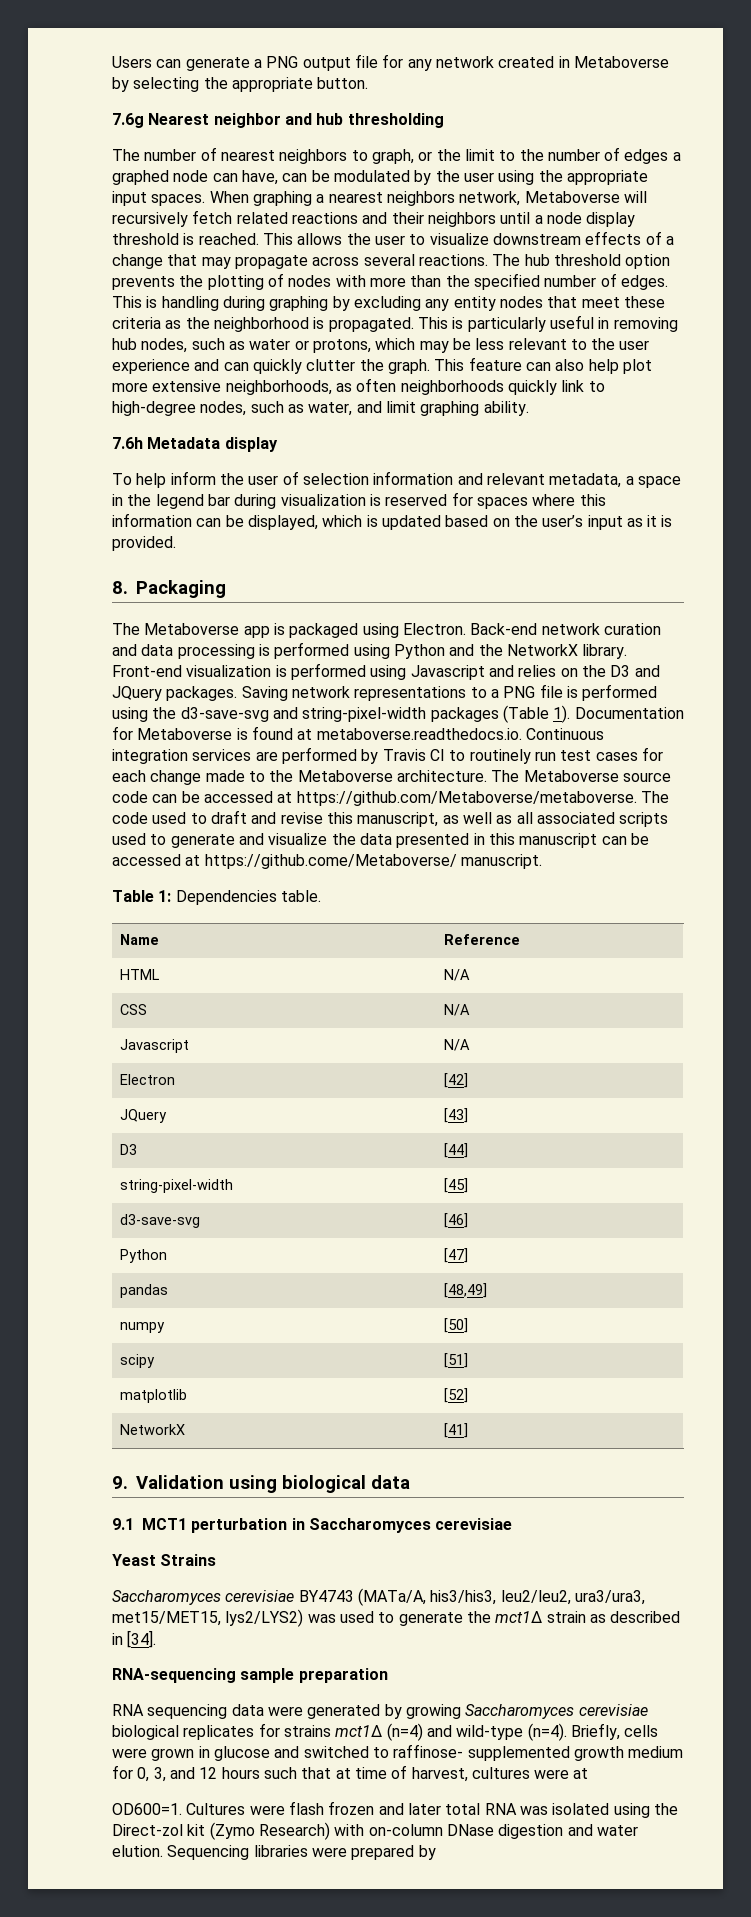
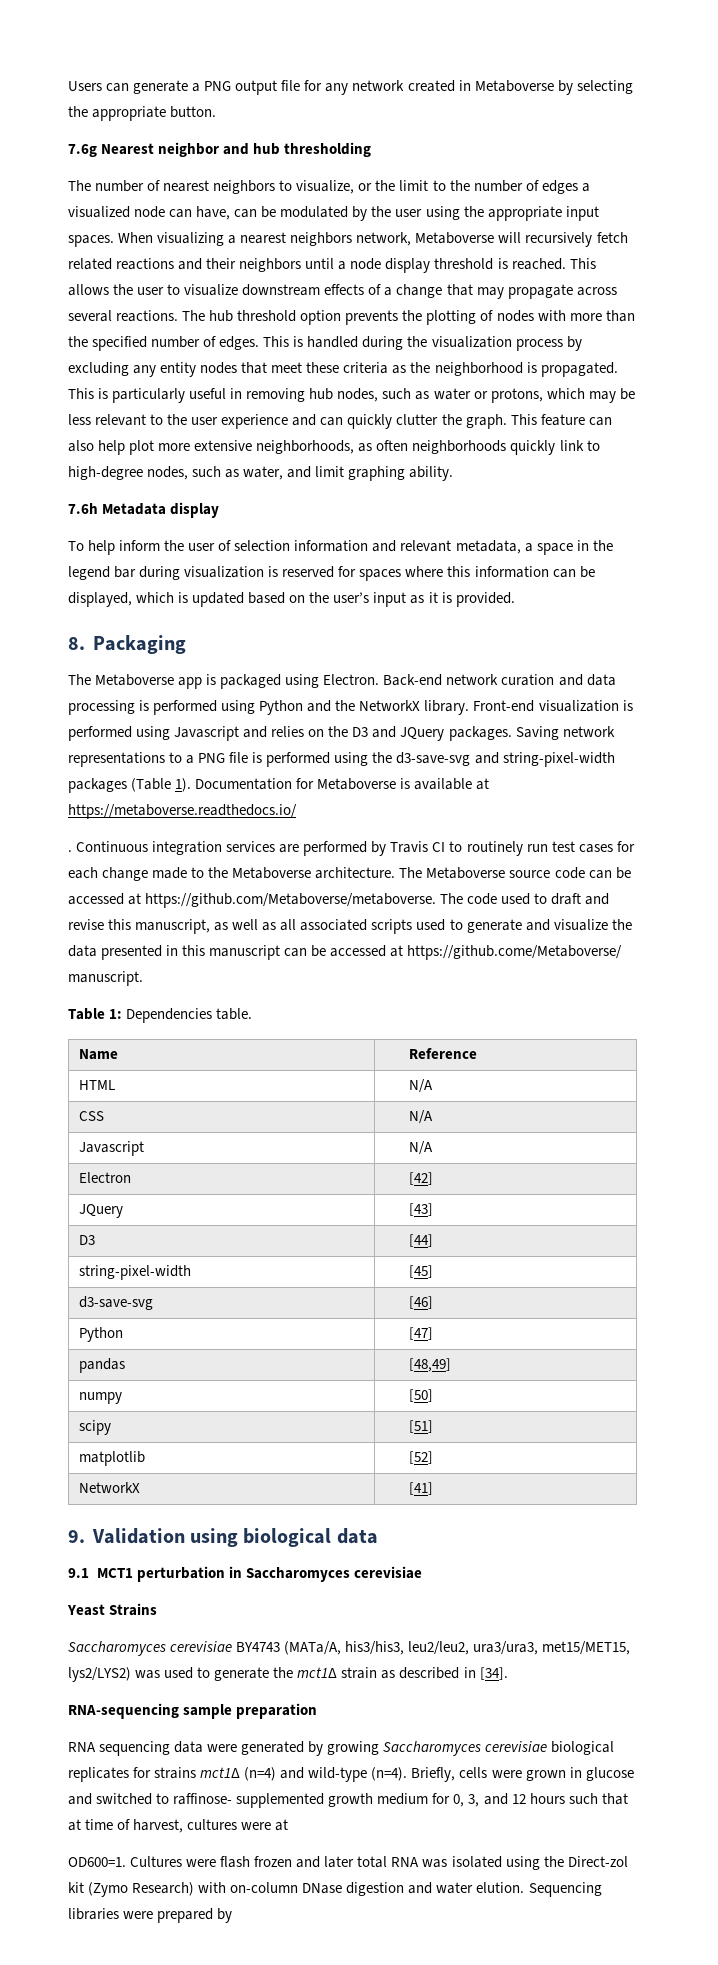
- The number of nearest neighbors to graph, or the limit to the number of edges a graphed node can have, can be modulated by the user using the appropriate input spaces.
+ The number of nearest neighbors to visualize, or the limit to the number of edges a visualized node can have, can be modulated by the user using the appropriate input spaces.
- When graphing a nearest neighbors network, Metaboverse will recursively fetch related reactions and their neighbors until a node display threshold is reached.
+ When visualizing a nearest neighbors network, Metaboverse will recursively fetch related reactions and their neighbors until a node display threshold is reached.
- This is handling during graphing by excluding any entity nodes that meet these criteria as the neighborhood is propagated.
+ This is handled during the visualization process by excluding any entity nodes that meet these criteria as the neighborhood is propagated.
- Documentation for Metaboverse is found at metaboverse.readthedocs.io. Continuous integration services are performed by Travis CI to routinely run test cases for each change made to the Metaboverse architecture.
+ Documentation for Metaboverse is available at https://metaboverse.readthedocs.io/
+ . Continuous integration services are performed by Travis CI to routinely run test cases for each change made to the Metaboverse architecture.

